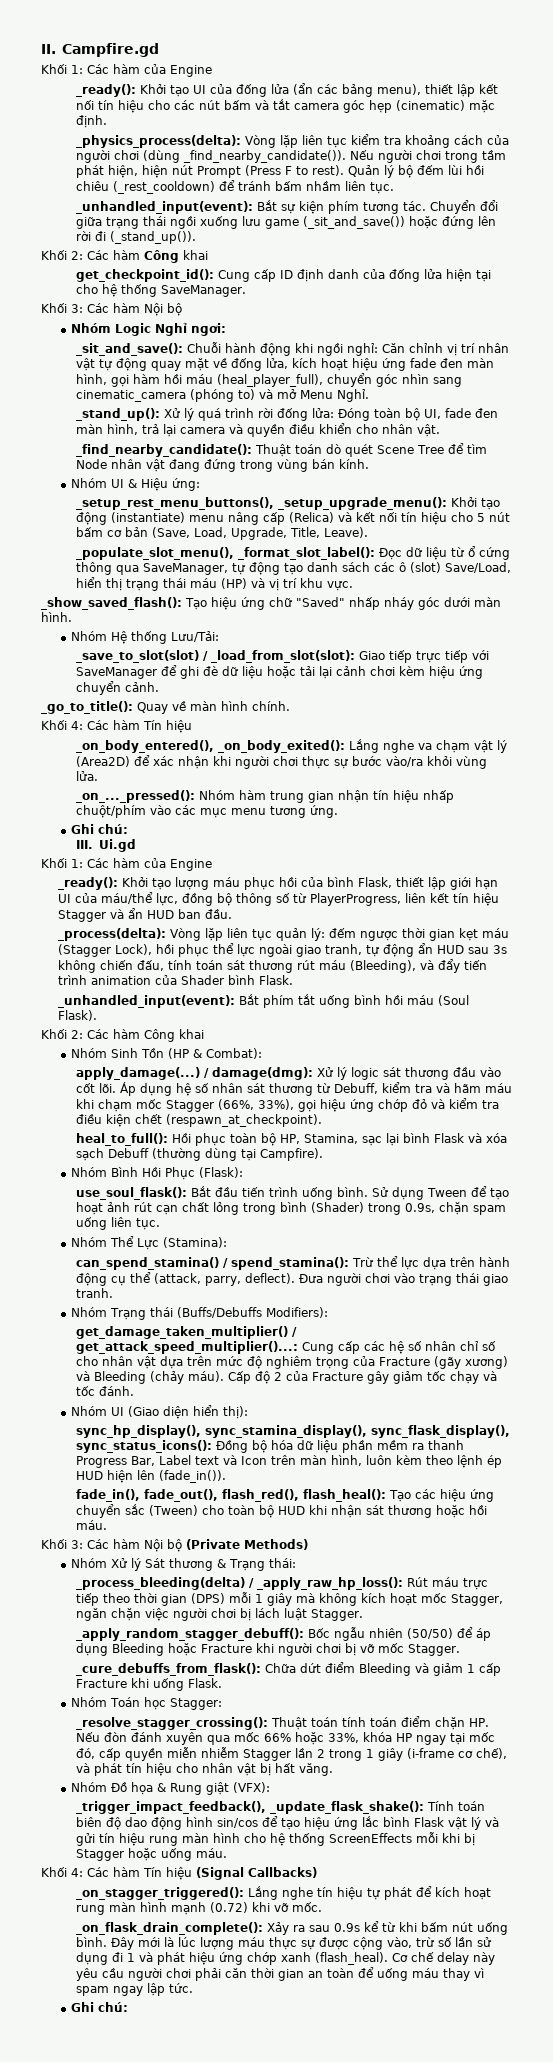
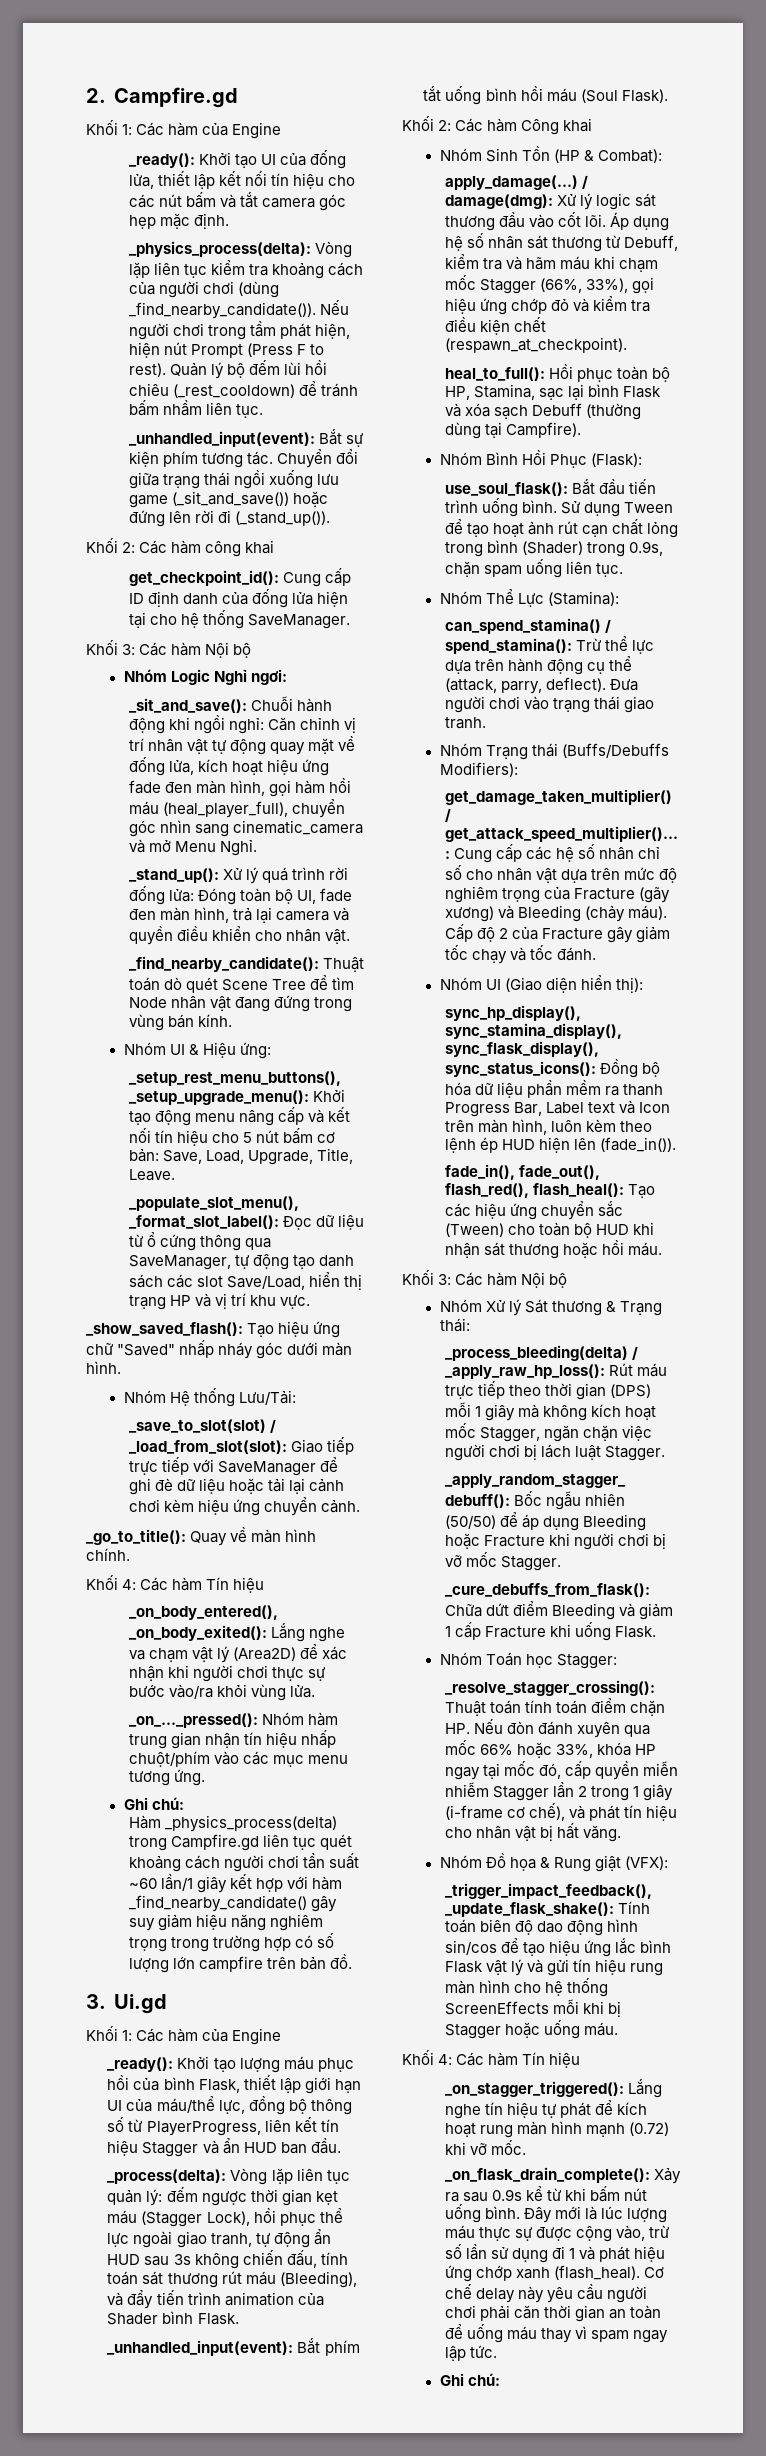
- II. Campfire.gd
+ 2. Campfire.gd
- _ready(): Khởi tạo UI của đống lửa (ẩn các bảng menu), thiết lập kết nối tín hiệu cho các nút bấm và tắt camera góc hẹp (cinematic) mặc định.
+ _ready(): Khởi tạo UI của đống lửa, thiết lập kết nối tín hiệu cho các nút bấm và tắt camera góc hẹp mặc định.
  Chuyển đổi giữa trạng thái ngồi xuống lưu game (_sit_and_save()) hoặc đứng lên rời đi (_stand_up()).
- Khối 2: Các hàm Công khai
+ Khối 2: Các hàm công khai
- _sit_and_save(): Chuỗi hành động khi ngồi nghỉ: Căn chỉnh vị trí nhân vật tự động quay mặt về đống lửa, kích hoạt hiệu ứng fade đen màn hình, gọi hàm hồi máu (heal_player_full), chuyển góc nhìn sang cinematic_camera (phóng to) và mở Menu Nghỉ.
+ _sit_and_save(): Chuỗi hành động khi ngồi nghỉ: Căn chỉnh vị trí nhân vật tự động quay mặt về đống lửa, kích hoạt hiệu ứng fade đen màn hình, gọi hàm hồi máu (heal_player_full), chuyển góc nhìn sang cinematic_camera và mở Menu Nghỉ.
- _setup_rest_menu_buttons(), _setup_upgrade_menu(): Khởi tạo động (instantiate) menu nâng cấp (Relica) và kết nối tín hiệu cho 5 nút bấm cơ bản (Save, Load, Upgrade, Title, Leave).
+ _setup_rest_menu_buttons(), _setup_upgrade_menu(): Khởi tạo động menu nâng cấp và kết nối tín hiệu cho 5 nút bấm cơ bản: Save, Load, Upgrade, Title, Leave.
- _populate_slot_menu(), _format_slot_label(): Đọc dữ liệu từ ổ cứng thông qua SaveManager, tự động tạo danh sách các ô (slot) Save/Load, hiển thị trạng thái máu (HP) và vị trí khu vực.
+ _populate_slot_menu(), _format_slot_label(): Đọc dữ liệu từ ổ cứng thông qua SaveManager, tự động tạo danh sách các slot Save/Load, hiển thị trạng HP và vị trí khu vực.
- III. Ui.gd
+ Hàm _physics_process(delta) trong Campfire.gd liên tục quét khoảng cách người chơi tần suất ~60 lần/1 giây kết hợp với hàm _find_nearby_candidate() gây suy giảm hiệu năng nghiêm trọng trong trường hợp có số lượng lớn campfire trên bản đồ.
+ 3. Ui.gd
  fade_in(), fade_out(), flash_red(), flash_heal(): Tạo các hiệu ứng chuyển sắc (Tween) cho toàn bộ HUD khi nhận sát thương hoặc hồi máu.
- Khối 3: Các hàm Nội bộ (Private Methods)
+ Khối 3: Các hàm Nội bộ
  _trigger_impact_feedback(), _update_flask_shake(): Tính toán biên độ dao động hình sin/cos để tạo hiệu ứng lắc bình Flask vật lý và gửi tín hiệu rung màn hình cho hệ thống ScreenEffects mỗi khi bị Stagger hoặc uống máu.
- Khối 4: Các hàm Tín hiệu (Signal Callbacks)
+ Khối 4: Các hàm Tín hiệu

